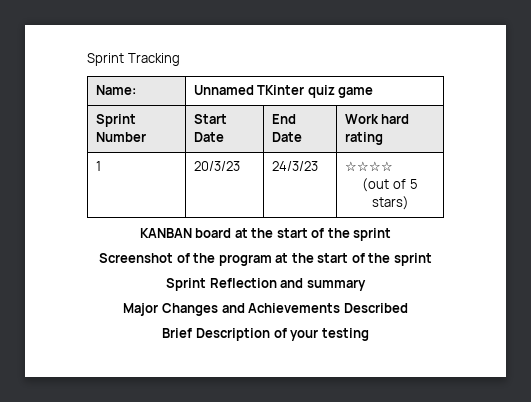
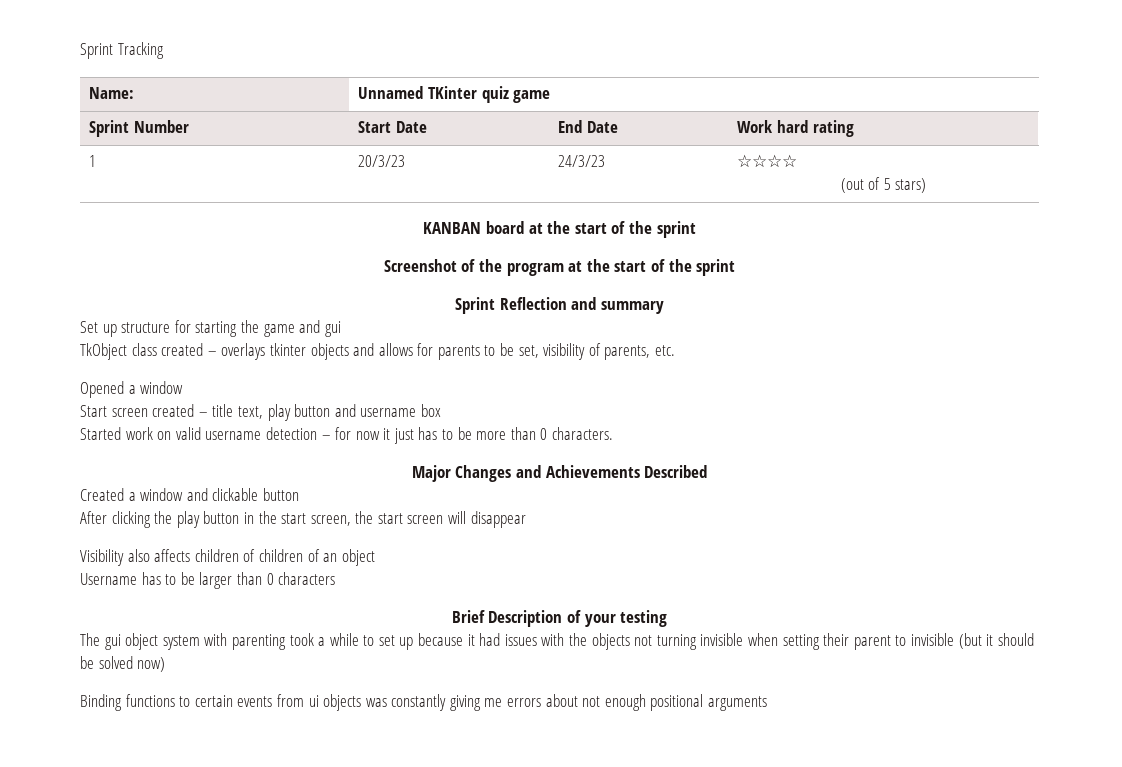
+ Set up structure for starting the game and gui
+ TkObject class created – overlays tkinter objects and allows for parents to be set, visibility of parents, etc.
+ Opened a window
+ Start screen created – title text, play button and username box
+ Started work on valid username detection – for now it just has to be more than 0 characters.
+ Created a window and clickable button
+ After clicking the play button in the start screen, the start screen will disappear
+ Visibility also affects children of children of an object
+ Username has to be larger than 0 characters
+ The gui object system with parenting took a while to set up because it had issues with the objects not turning invisible when setting their parent to invisible (but it should be solved now)
+ Binding functions to certain events from ui objects was constantly giving me errors about not enough positional arguments

